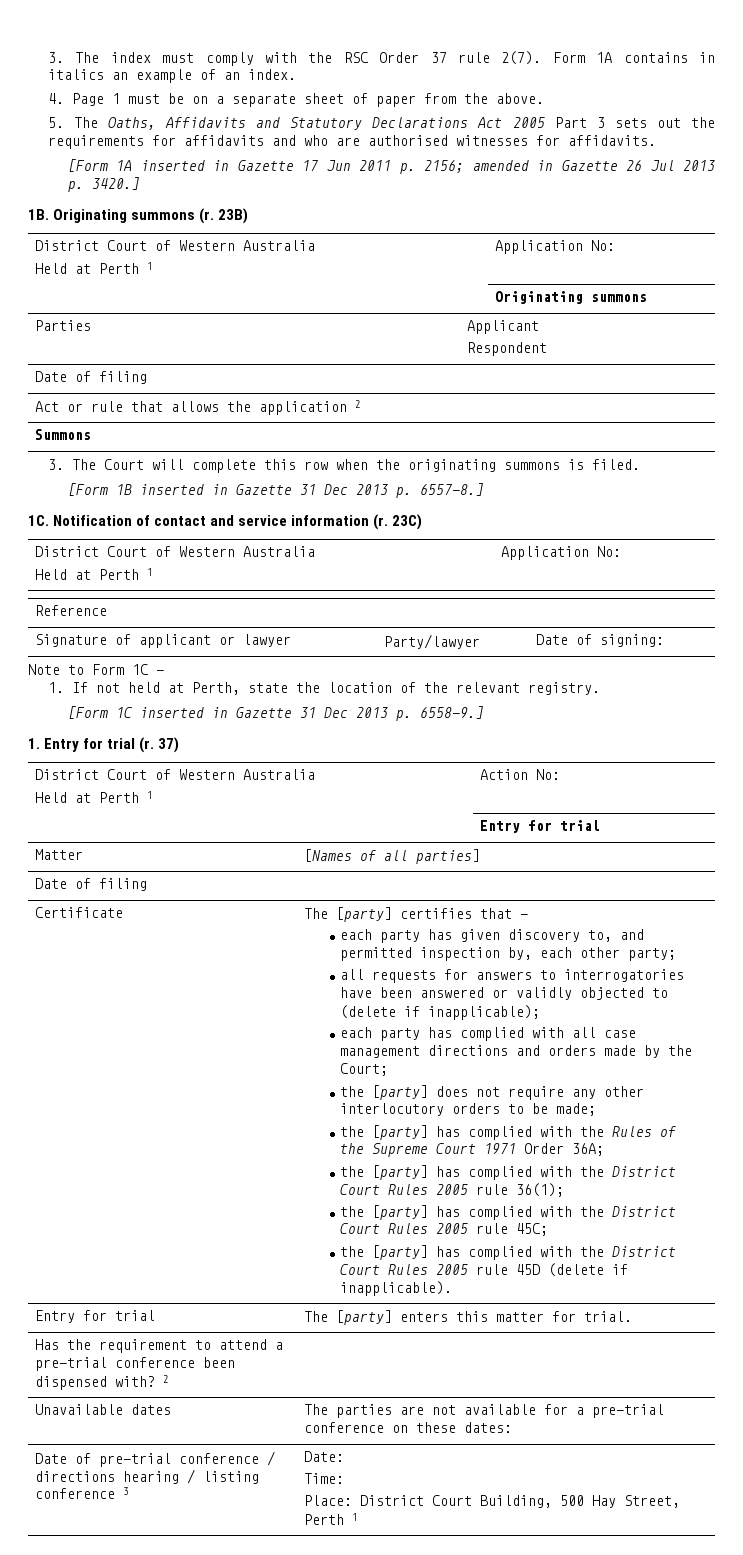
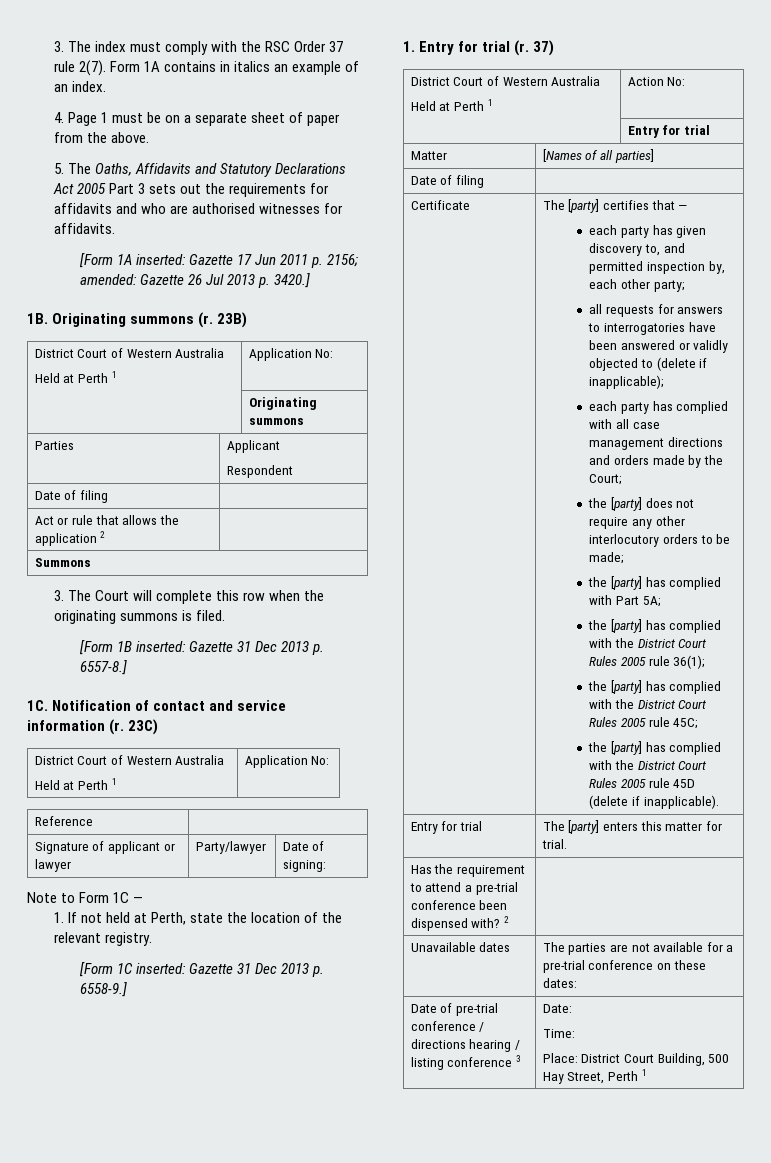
- [Form 1A inserted in Gazette 17 Jun 2011 p. 2156; amended in Gazette 26 Jul 2013 p. 3420.]
+ [Form 1A inserted: Gazette 17 Jun 2011 p. 2156; amended: Gazette 26 Jul 2013 p. 3420.]
- [Form 1B inserted in Gazette 31 Dec 2013 p. 6557-8.]
+ [Form 1B inserted: Gazette 31 Dec 2013 p. 6557-8.]
- [Form 1C inserted in Gazette 31 Dec 2013 p. 6558-9.]
+ [Form 1C inserted: Gazette 31 Dec 2013 p. 6558-9.]
- the [party] has complied with the Rules of the Supreme Court 1971 Order 36A;
+ the [party] has complied with Part 5A;

